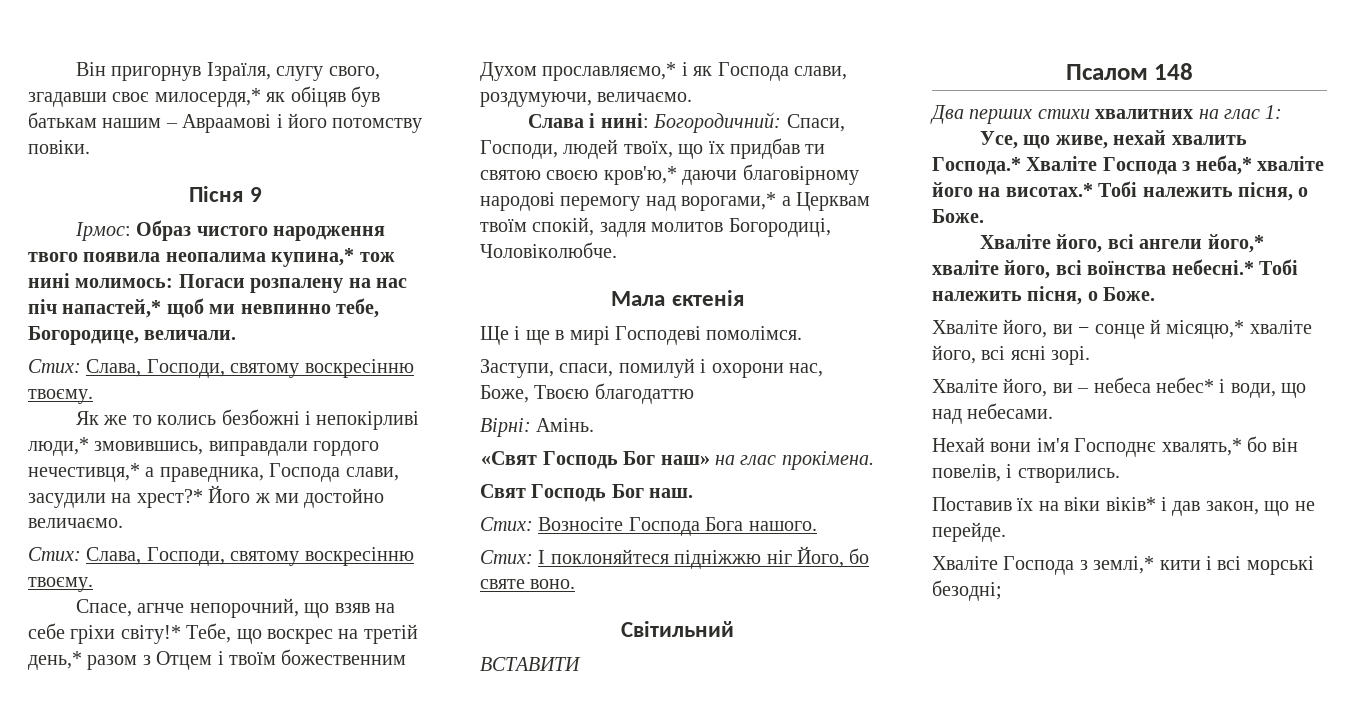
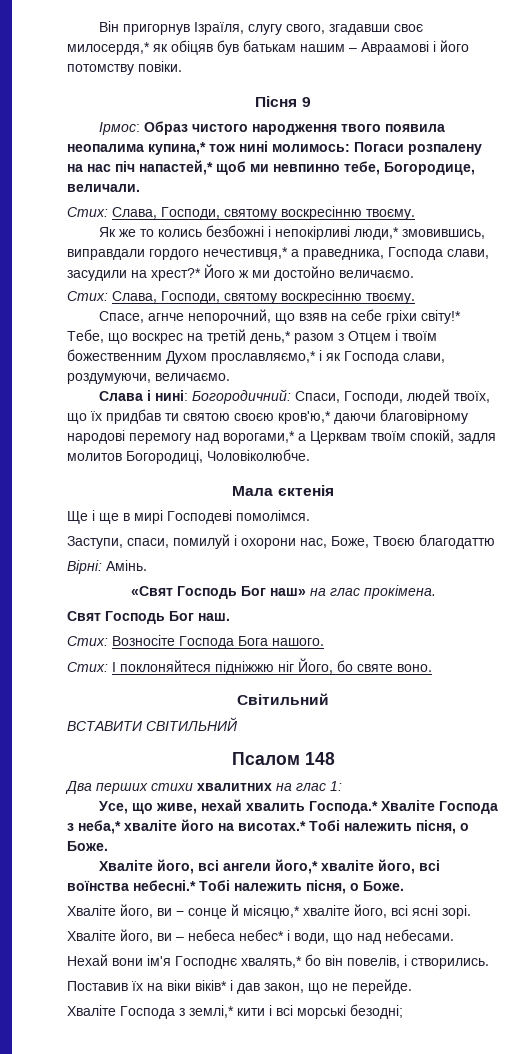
- ВСТАВИТИ
+ ВСТАВИТИ СВІТИЛЬНИЙ

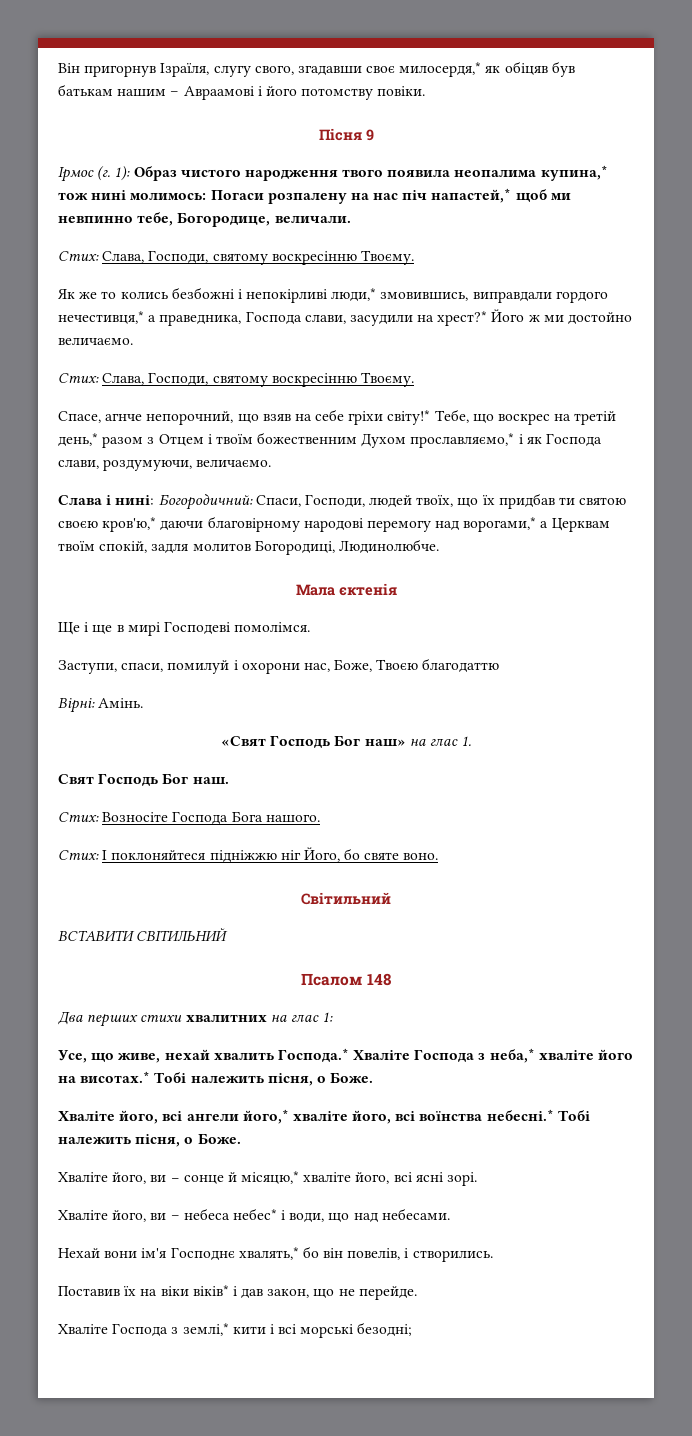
- Ірмос: Образ чистого народження твого появила неопалима купина,* тож нині молимось: Погаси розпалену на нас піч напастей,* щоб ми невпинно тебе, Богородице, величали.
- Стих: Слава, Господи, святому воскресінню твоєму.
+ Ірмос (г. 1): Образ чистого народження твого появила неопалима купина,* тож нині молимось: Погаси розпалену на нас піч напастей,* щоб ми невпинно тебе, Богородице, величали.
+ Стих: Слава, Господи, святому воскресінню Твоєму.
  Як же то колись безбожні і непокірливі люди,* змовившись, виправдали гордого нечестивця,* а праведника, Господа слави, засудили на хрест?* Його ж ми достойно величаємо.
- Стих: Слава, Господи, святому воскресінню твоєму.
+ Стих: Слава, Господи, святому воскресінню Твоєму.
- Слава і нині: Богородичний: Спаси, Господи, людей твоїх, що їх придбав ти святою своєю кров'ю,* даючи благовірному народові перемогу над ворогами,* а Церквам твоїм спокій, задля молитов Богородиці, Чоловіколюбче.
+ Слава і нині: Богородичний: Спаси, Господи, людей твоїх, що їх придбав ти святою своєю кров'ю,* даючи благовірному народові перемогу над ворогами,* а Церквам твоїм спокій, задля молитов Богородиці, Людинолюбче.
- «Свят Господь Бог наш» на глас прокімена.
+ «Свят Господь Бог наш» на глас 1.

